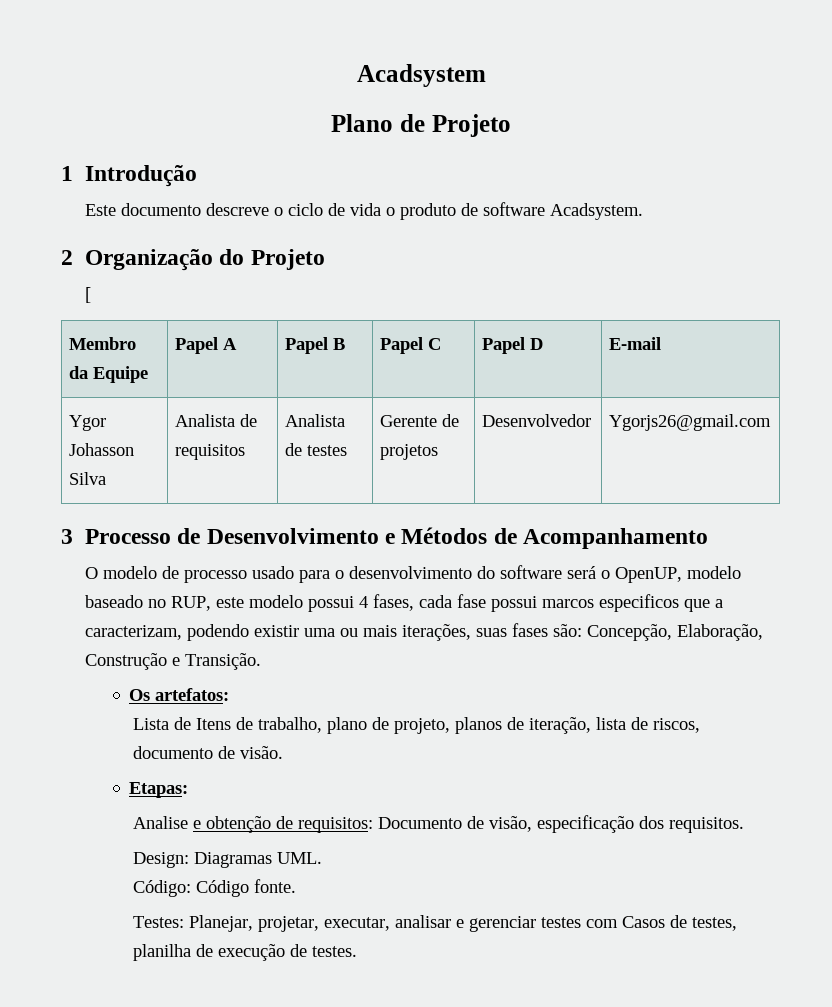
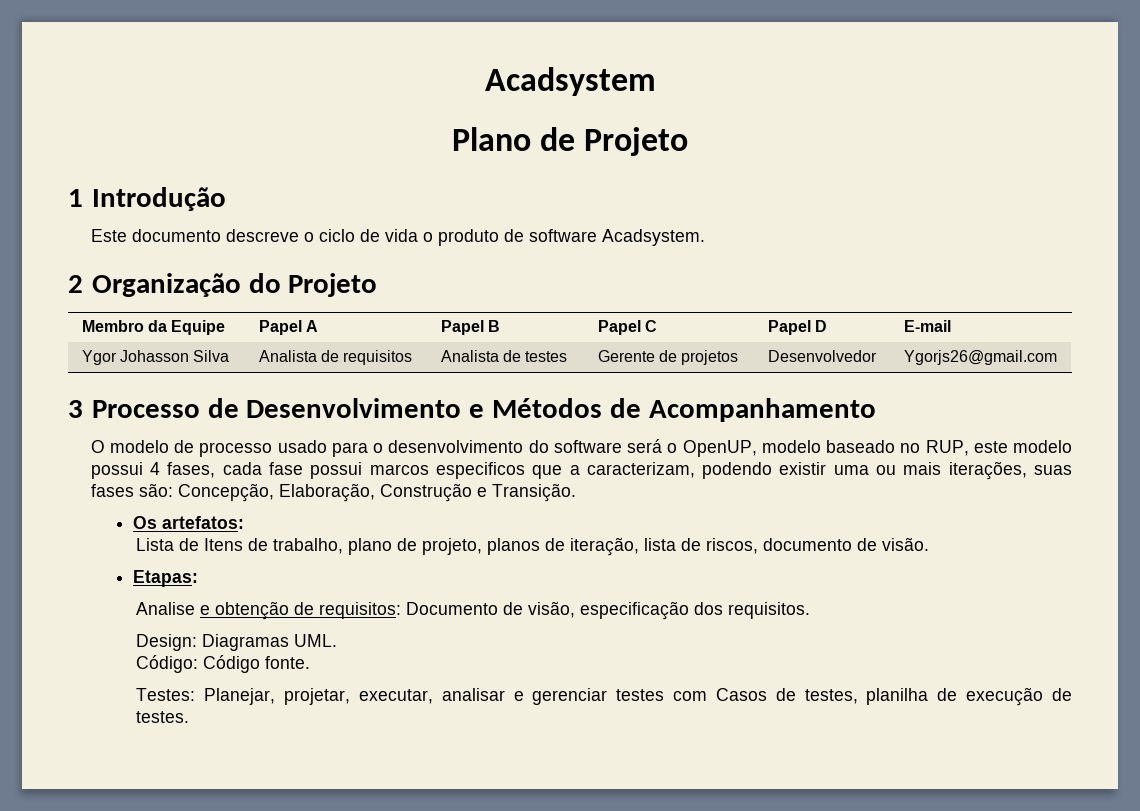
- [

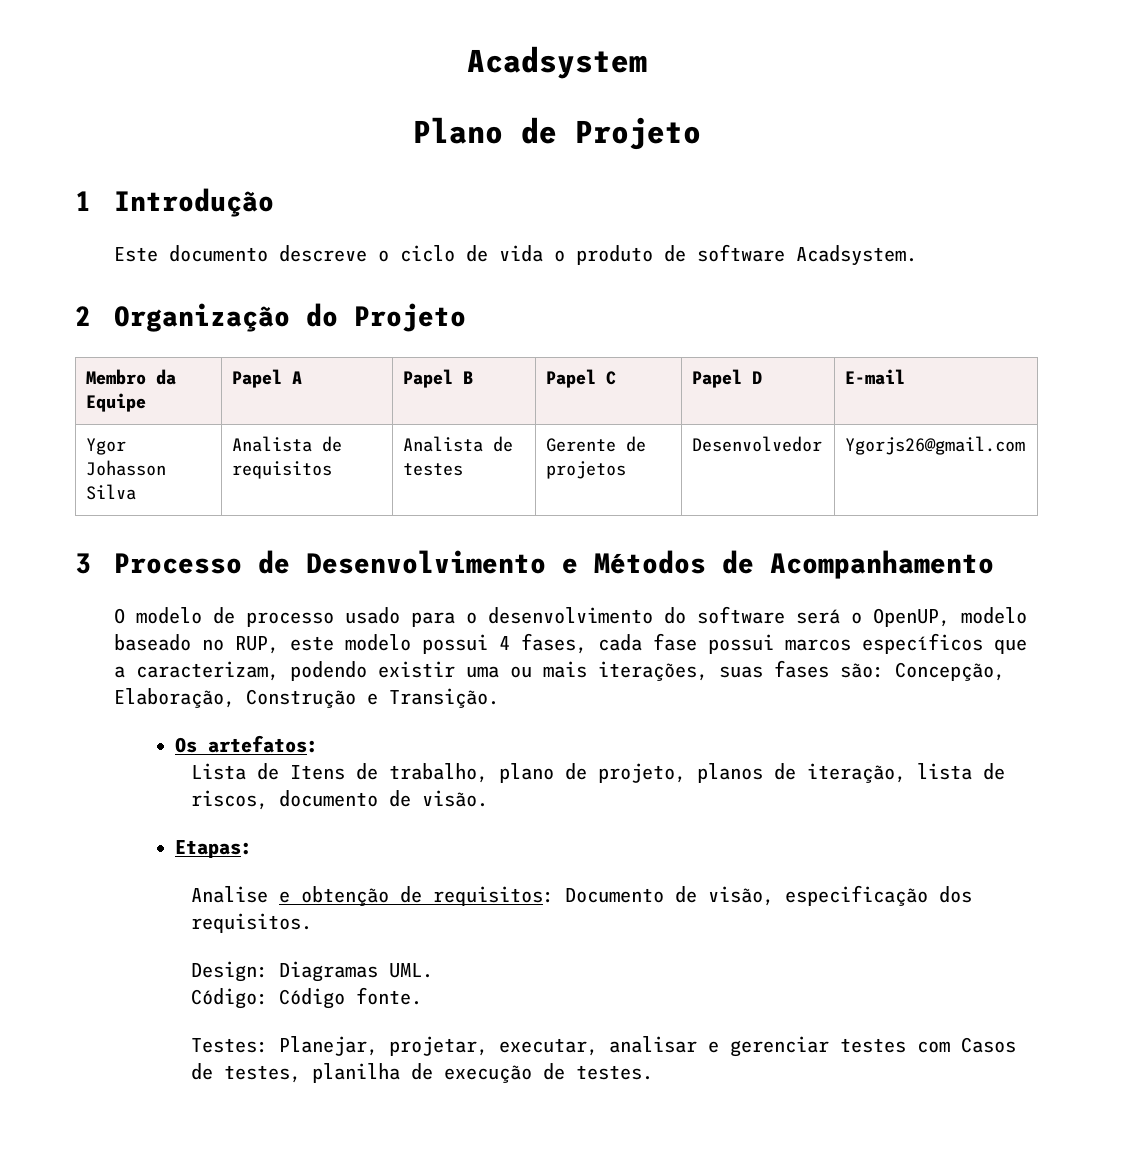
- O modelo de processo usado para o desenvolvimento do software será o OpenUP, modelo baseado no RUP, este modelo possui 4 fases, cada fase possui marcos especificos que a caracterizam, podendo existir uma ou mais iterações, suas fases são: Concepção, Elaboração, Construção e Transição.
+ O modelo de processo usado para o desenvolvimento do software será o OpenUP, modelo baseado no RUP, este modelo possui 4 fases, cada fase possui marcos específicos que a caracterizam, podendo existir uma ou mais iterações, suas fases são: Concepção, Elaboração, Construção e Transição.

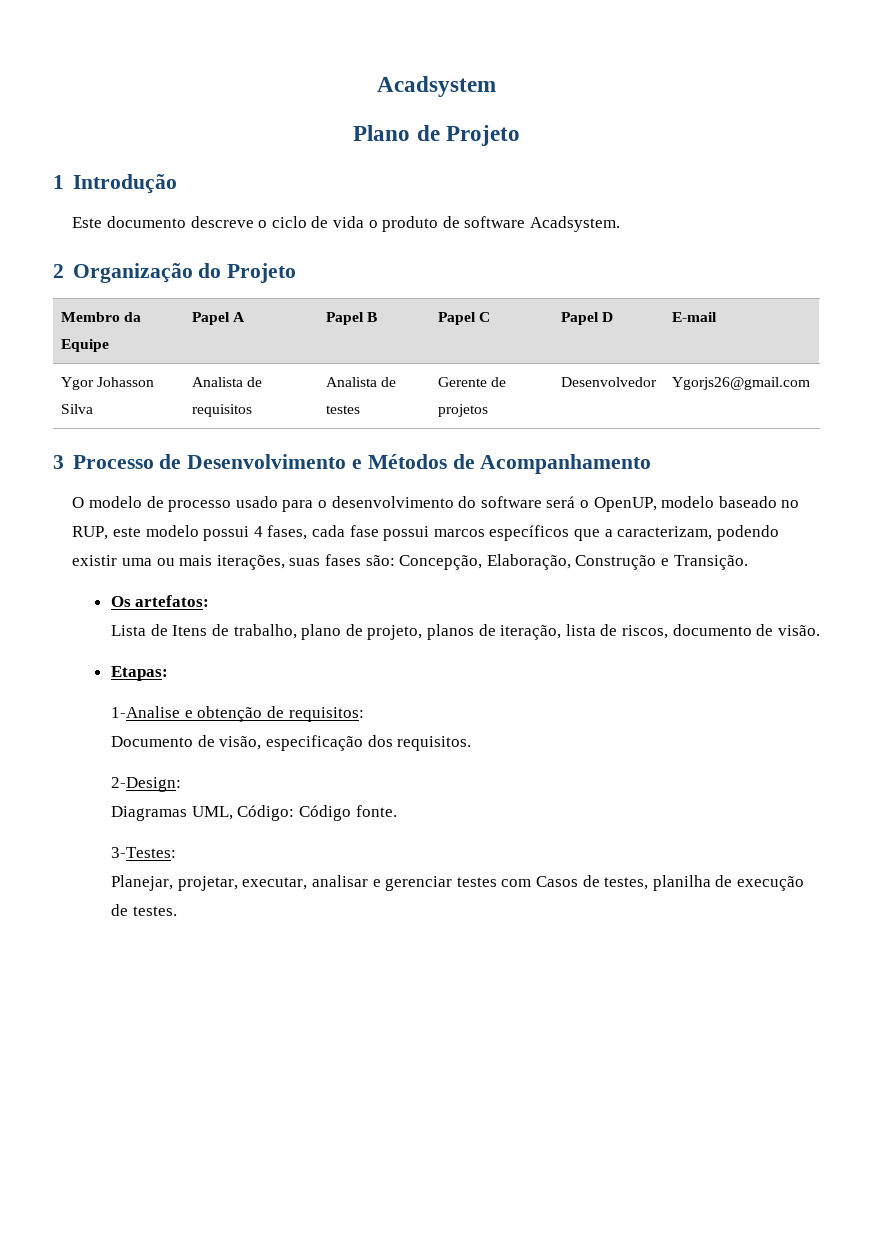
- Analise e obtenção de requisitos: Documento de visão, especificação dos requisitos.
+ 1-Analise e obtenção de requisitos:
+ Documento de visão, especificação dos requisitos.
- Design: Diagramas UML.
- Código: Código fonte.
+ 2-Design:
+ Diagramas UML, Código: Código fonte.
- Testes: Planejar, projetar, executar, analisar e gerenciar testes com Casos de testes, planilha de execução de testes.
+ 3-Testes:
+ Planejar, projetar, executar, analisar e gerenciar testes com Casos de testes, planilha de execução de testes.

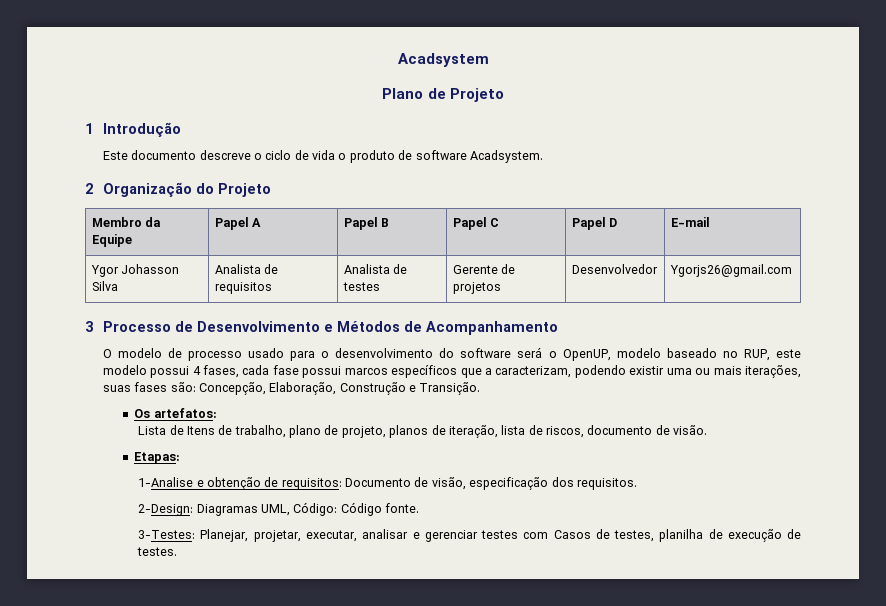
- 1-Analise e obtenção de requisitos:
- Documento de visão, especificação dos requisitos.
+ 1-Analise e obtenção de requisitos: Documento de visão, especificação dos requisitos.
- 2-Design:
- Diagramas UML, Código: Código fonte.
+ 2-Design: Diagramas UML, Código: Código fonte.
- 3-Testes:
- Planejar, projetar, executar, analisar e gerenciar testes com Casos de testes, planilha de execução de testes.
+ 3-Testes: Planejar, projetar, executar, analisar e gerenciar testes com Casos de testes, planilha de execução de testes.

